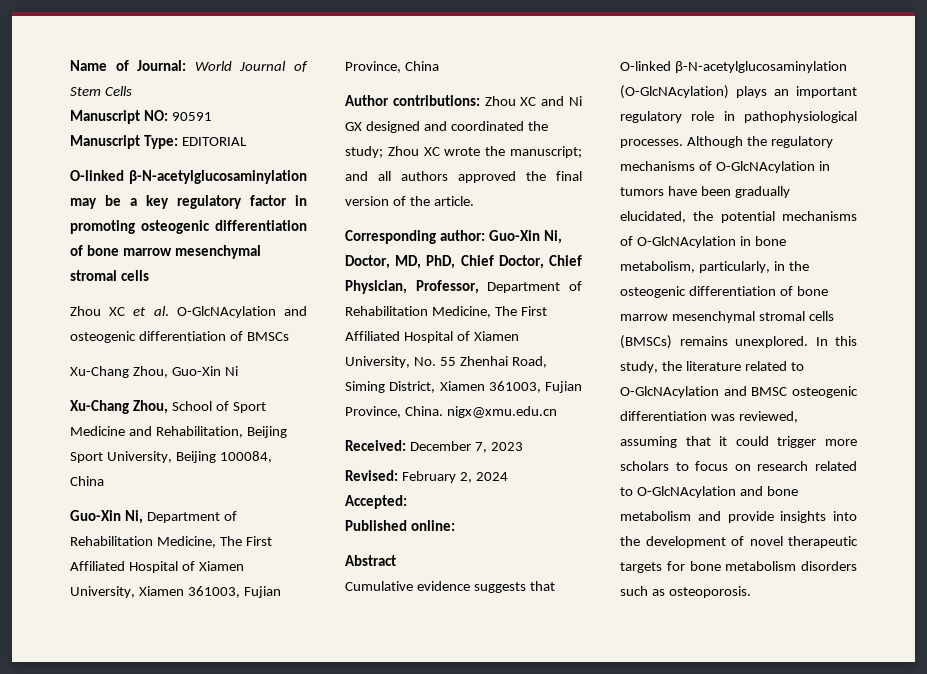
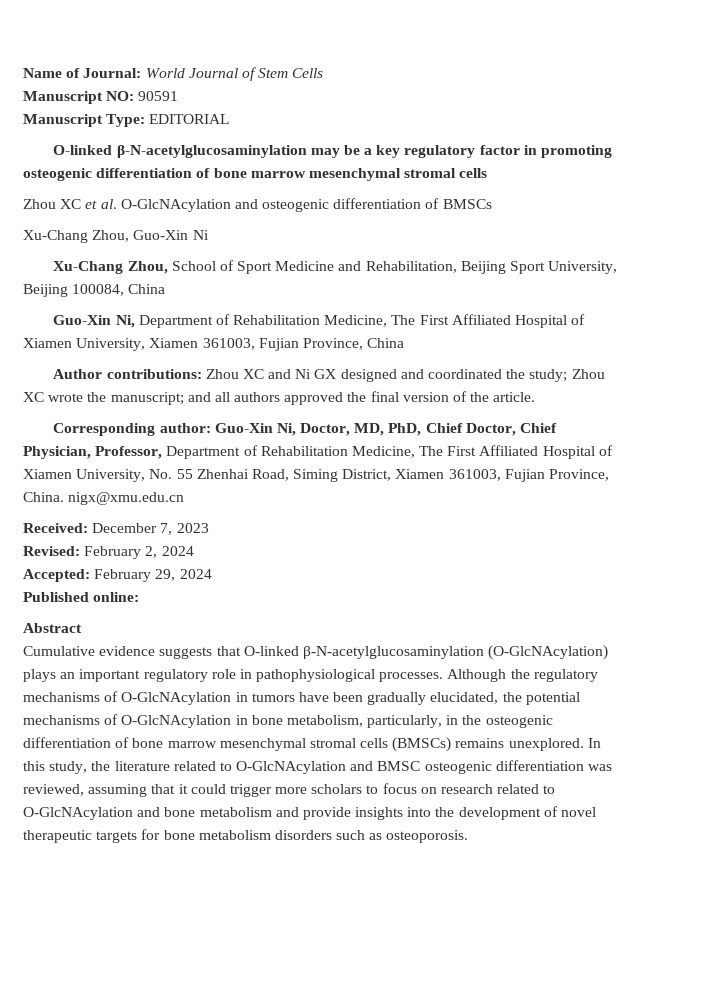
- Accepted:
+ Accepted: February 29, 2024

